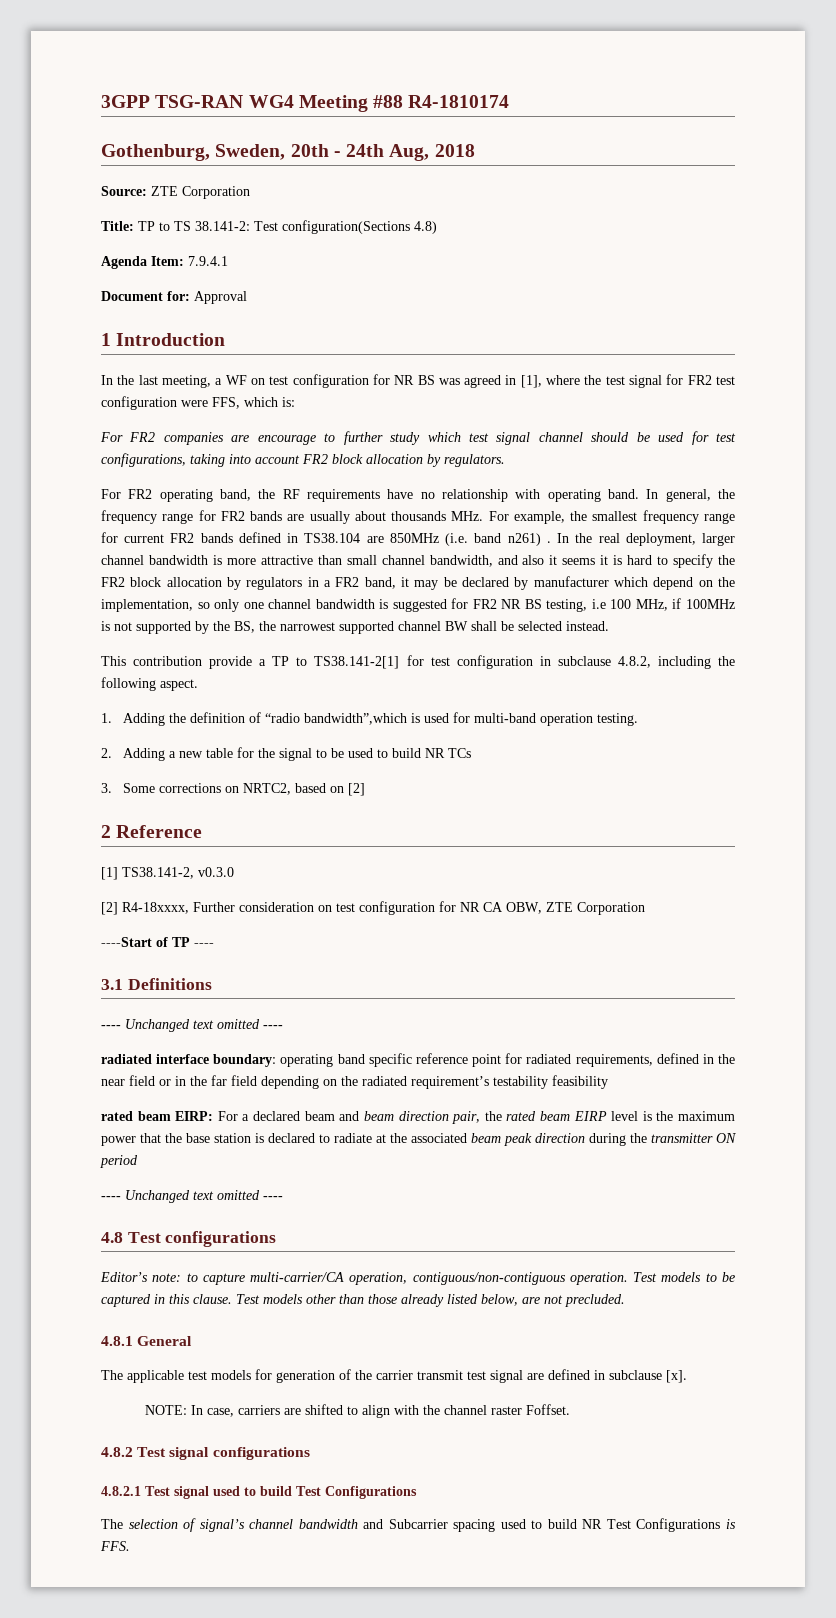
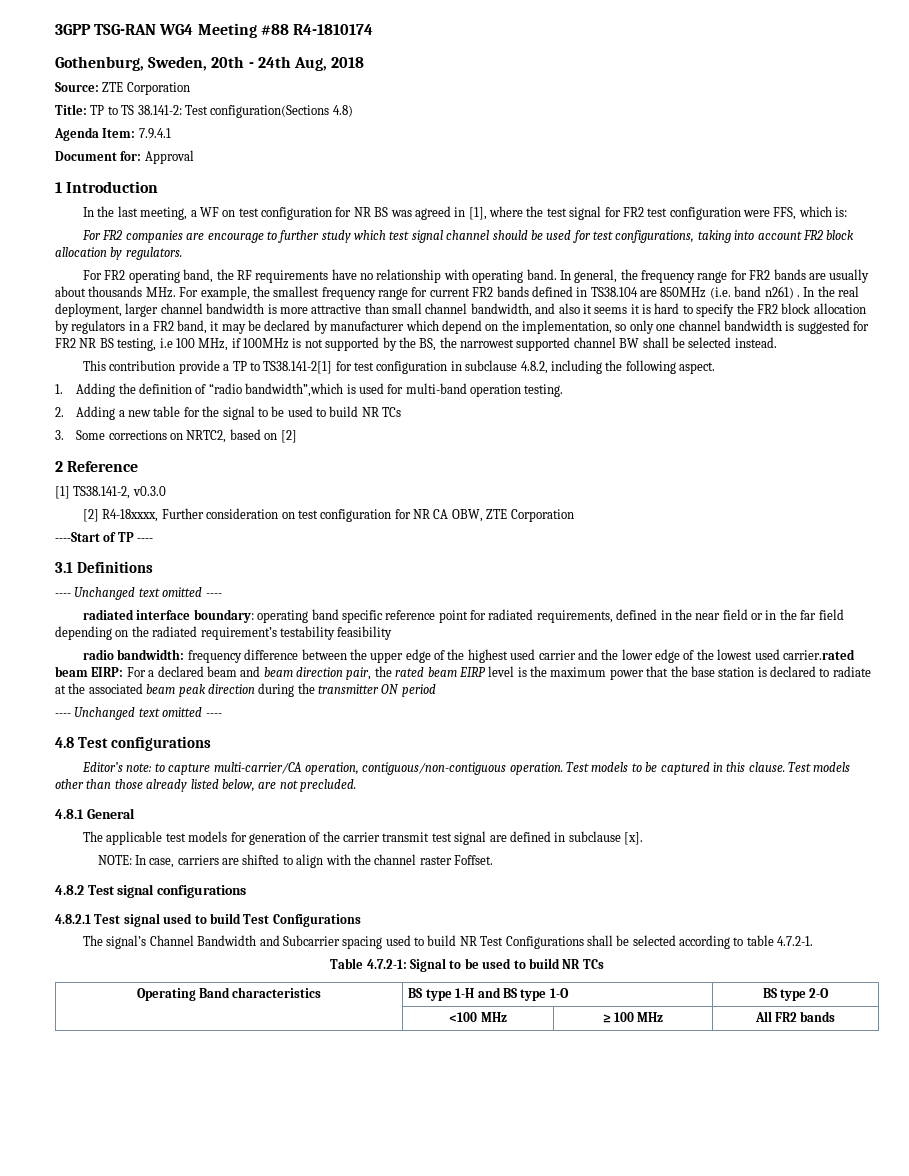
- rated beam EIRP: For a declared beam and beam direction pair, the rated beam EIRP level is the maximum power that the base station is declared to radiate at the associated beam peak direction during the transmitter ON period
+ radio bandwidth: frequency difference between the upper edge of the highest used carrier and the lower edge of the lowest used carrier.rated beam EIRP: For a declared beam and beam direction pair, the rated beam EIRP level is the maximum power that the base station is declared to radiate at the associated beam peak direction during the transmitter ON period
- The selection of signal’s channel bandwidth and Subcarrier spacing used to build NR Test Configurations is FFS.
+ The signal’s Channel Bandwidth and Subcarrier spacing used to build NR Test Configurations shall be selected according to table 4.7.2-1.
+ Table 4.7.2-1: Signal to be used to build NR TCs
+ Operating Band characteristics | BS type 1-H and BS type 1-O | BS type 2-O
+ | <100 MHz | ≥ 100 MHz | All FR2 bands

